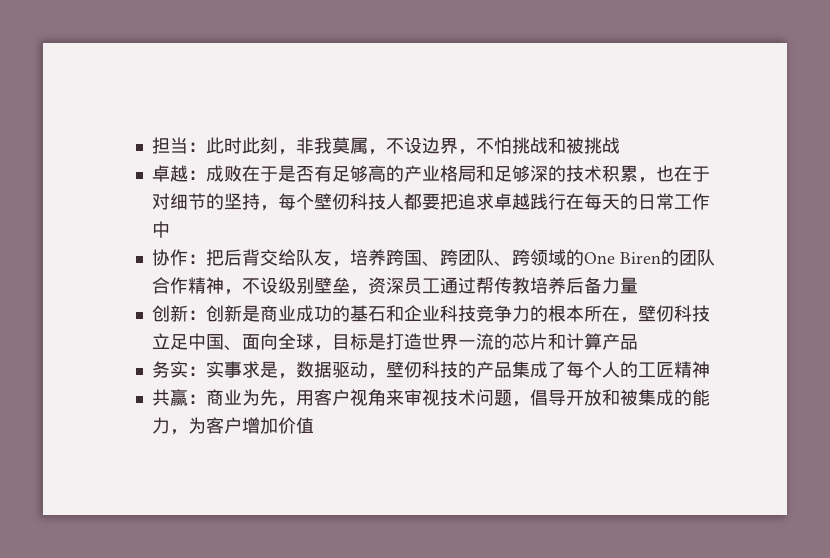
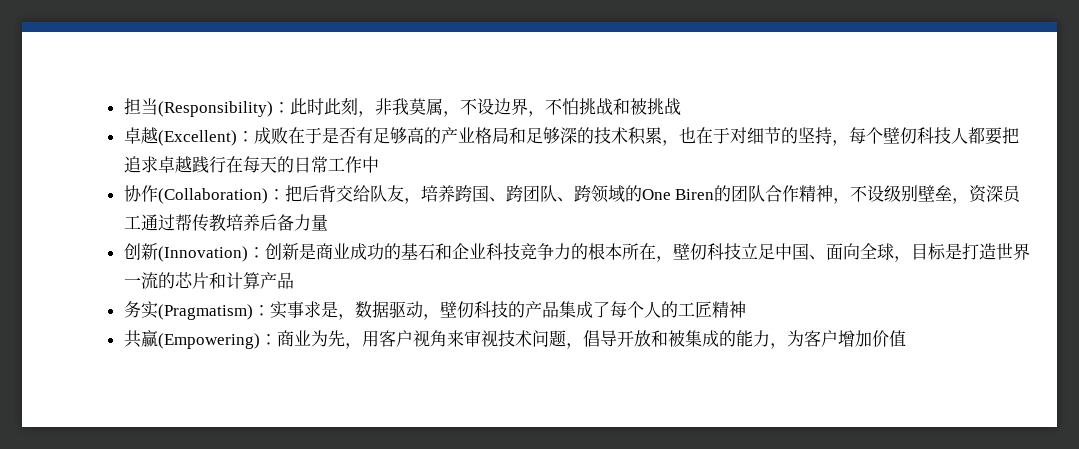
- 担当：此时此刻，非我莫属，不设边界，不怕挑战和被挑战
+ 担当(Responsibility)：此时此刻，非我莫属，不设边界，不怕挑战和被挑战
- 卓越：成败在于是否有足够高的产业格局和足够深的技术积累，也在于对细节的坚持，每个壁仞科技人都要把追求卓越践行在每天的日常工作中
+ 卓越(Excellent)：成败在于是否有足够高的产业格局和足够深的技术积累，也在于对细节的坚持，每个壁仞科技人都要把追求卓越践行在每天的日常工作中
- 协作：把后背交给队友，培养跨国、跨团队、跨领域的One Biren的团队合作精神，不设级别壁垒，资深员工通过帮传教培养后备力量
+ 协作(Collaboration)：把后背交给队友，培养跨国、跨团队、跨领域的One Biren的团队合作精神，不设级别壁垒，资深员工通过帮传教培养后备力量
- 创新：创新是商业成功的基石和企业科技竞争力的根本所在，壁仞科技立足中国、面向全球，目标是打造世界一流的芯片和计算产品
+ 创新(Innovation)：创新是商业成功的基石和企业科技竞争力的根本所在，壁仞科技立足中国、面向全球，目标是打造世界一流的芯片和计算产品
- 务实：实事求是，数据驱动，壁仞科技的产品集成了每个人的工匠精神
+ 务实(Pragmatism)：实事求是，数据驱动，壁仞科技的产品集成了每个人的工匠精神
- 共赢：商业为先，用客户视角来审视技术问题，倡导开放和被集成的能力，为客户增加价值
+ 共赢(Empowering)：商业为先，用客户视角来审视技术问题，倡导开放和被集成的能力，为客户增加价值

